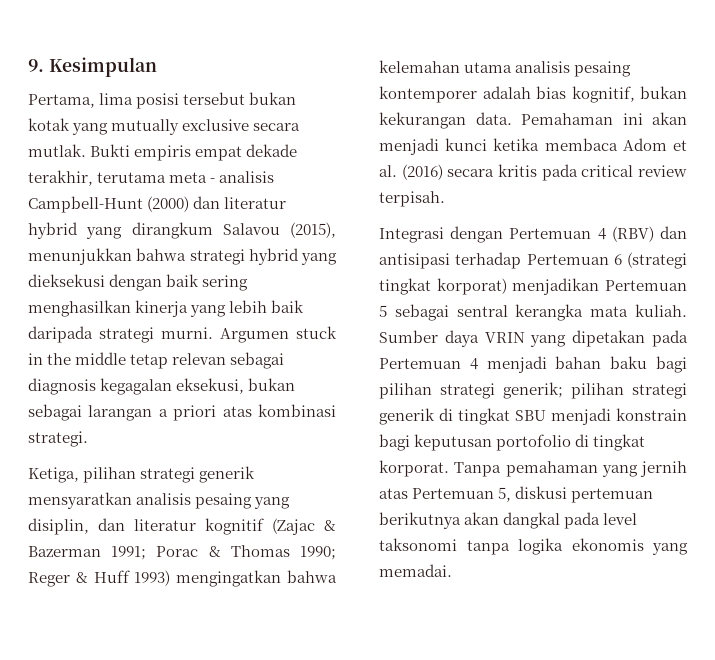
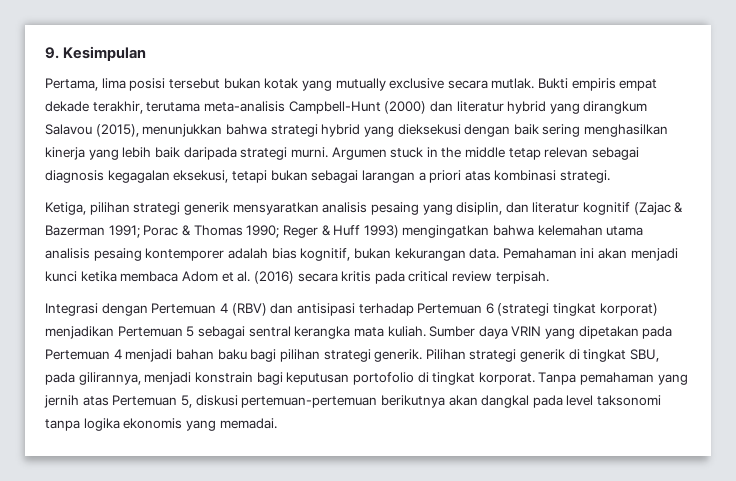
- Bukti empiris empat dekade terakhir, terutama meta - analisis Campbell-Hunt (2000) dan literatur hybrid yang dirangkum Salavou (2015), menunjukkan bahwa strategi hybrid yang dieksekusi dengan baik sering menghasilkan kinerja yang lebih baik daripada strategi murni.
+ Bukti empiris empat dekade terakhir, terutama meta-analisis Campbell-Hunt (2000) dan literatur hybrid yang dirangkum Salavou (2015), menunjukkan bahwa strategi hybrid yang dieksekusi dengan baik sering menghasilkan kinerja yang lebih baik daripada strategi murni.
- Argumen stuck in the middle tetap relevan sebagai diagnosis kegagalan eksekusi, bukan sebagai larangan a priori atas kombinasi strategi.
+ Argumen stuck in the middle tetap relevan sebagai diagnosis kegagalan eksekusi, tetapi bukan sebagai larangan a priori atas kombinasi strategi.
- Sumber daya VRIN yang dipetakan pada Pertemuan 4 menjadi bahan baku bagi pilihan strategi generik; pilihan strategi generik di tingkat SBU menjadi konstrain bagi keputusan portofolio di tingkat korporat.
+ Sumber daya VRIN yang dipetakan pada Pertemuan 4 menjadi bahan baku bagi pilihan strategi generik. Pilihan strategi generik di tingkat SBU, pada gilirannya, menjadi konstrain bagi keputusan portofolio di tingkat korporat.
- Tanpa pemahaman yang jernih atas Pertemuan 5, diskusi pertemuan berikutnya akan dangkal pada level taksonomi tanpa logika ekonomis yang memadai.
+ Tanpa pemahaman yang jernih atas Pertemuan 5, diskusi pertemuan-pertemuan berikutnya akan dangkal pada level taksonomi tanpa logika ekonomis yang memadai.

